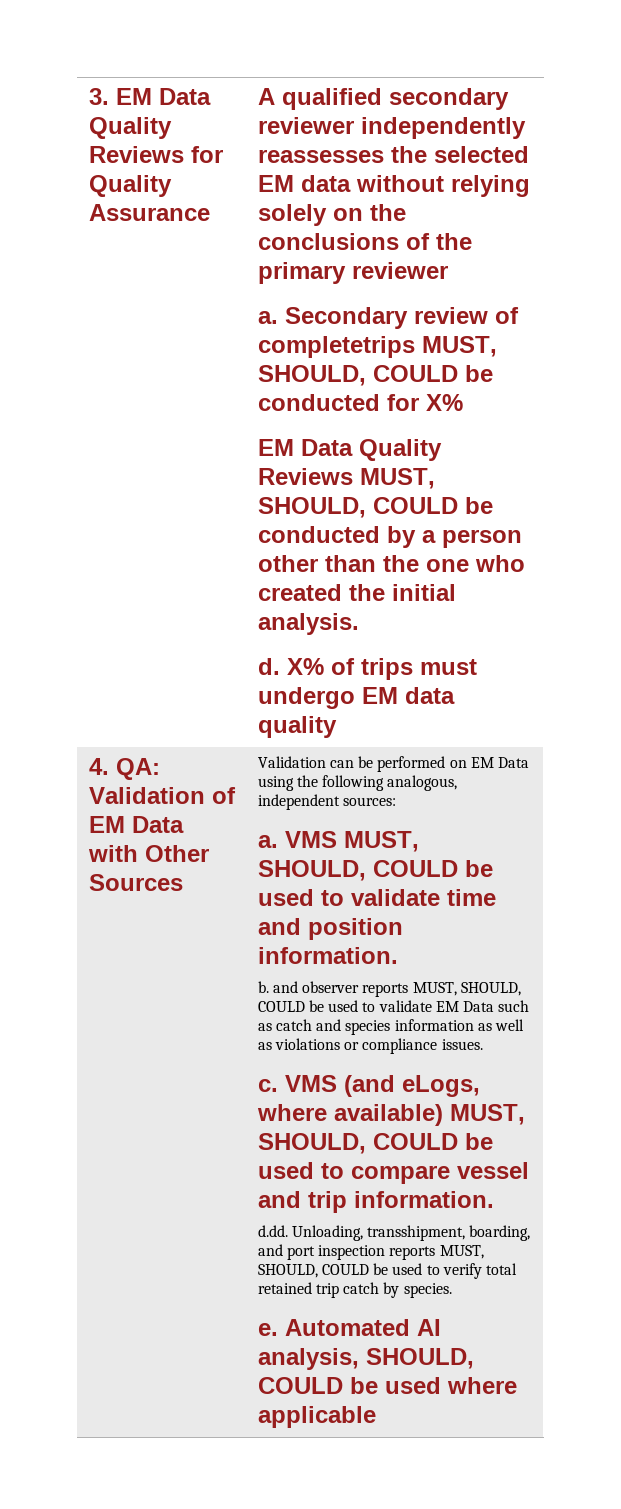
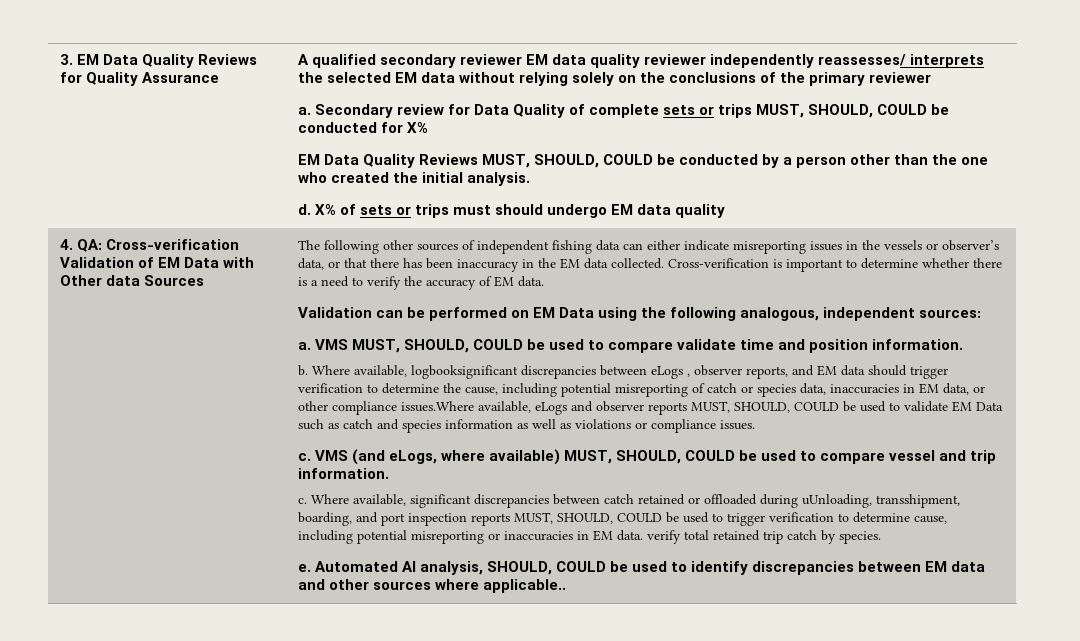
- A qualified secondary reviewer independently reassesses the selected EM data without relying solely on the conclusions of the primary reviewer
+ A qualified secondary reviewer EM data quality reviewer independently reassesses/ interprets the selected EM data without relying solely on the conclusions of the primary reviewer
- Secondary review of completetrips MUST, SHOULD, COULD be conducted for X%
+ Secondary review for Data Quality of complete sets or trips MUST, SHOULD, COULD be conducted for X%
- X% of trips must undergo EM data quality
+ X% of sets or trips must should undergo EM data quality
- 4. QA: Validation of EM Data with Other Sources
+ 4. QA: Cross-verification Validation of EM Data with Other data Sources
+ The following other sources of independent fishing data can either indicate misreporting issues in the vessels or observer’s data, or that there has been inaccuracy in the EM data collected. Cross-verification is important to determine whether there is a need to verify the accuracy of EM data.
- VMS MUST, SHOULD, COULD be used to validate time and position information.
+ VMS MUST, SHOULD, COULD be used to compare validate time and position information.
- b. and observer reports MUST, SHOULD, COULD be used to validate EM Data such as catch and species information as well as violations or compliance issues.
+ b. Where available, logbooksignificant discrepancies between eLogs , observer reports, and EM data should trigger verification to determine the cause, including potential misreporting of catch or species data, inaccuracies in EM data, or other compliance issues.Where available, eLogs and observer reports MUST, SHOULD, COULD be used to validate EM Data such as catch and species information as well as violations or compliance issues.
- d.dd. Unloading, transshipment, boarding, and port inspection reports MUST, SHOULD, COULD be used to verify total retained trip catch by species.
+ c. Where available, significant discrepancies between catch retained or offloaded during uUnloading, transshipment, boarding, and port inspection reports MUST, SHOULD, COULD be used to trigger verification to determine cause, including potential misreporting or inaccuracies in EM data. verify total retained trip catch by species.
- Automated AI analysis, SHOULD, COULD be used where applicable
+ Automated AI analysis, SHOULD, COULD be used to identify discrepancies between EM data and other sources where applicable..

